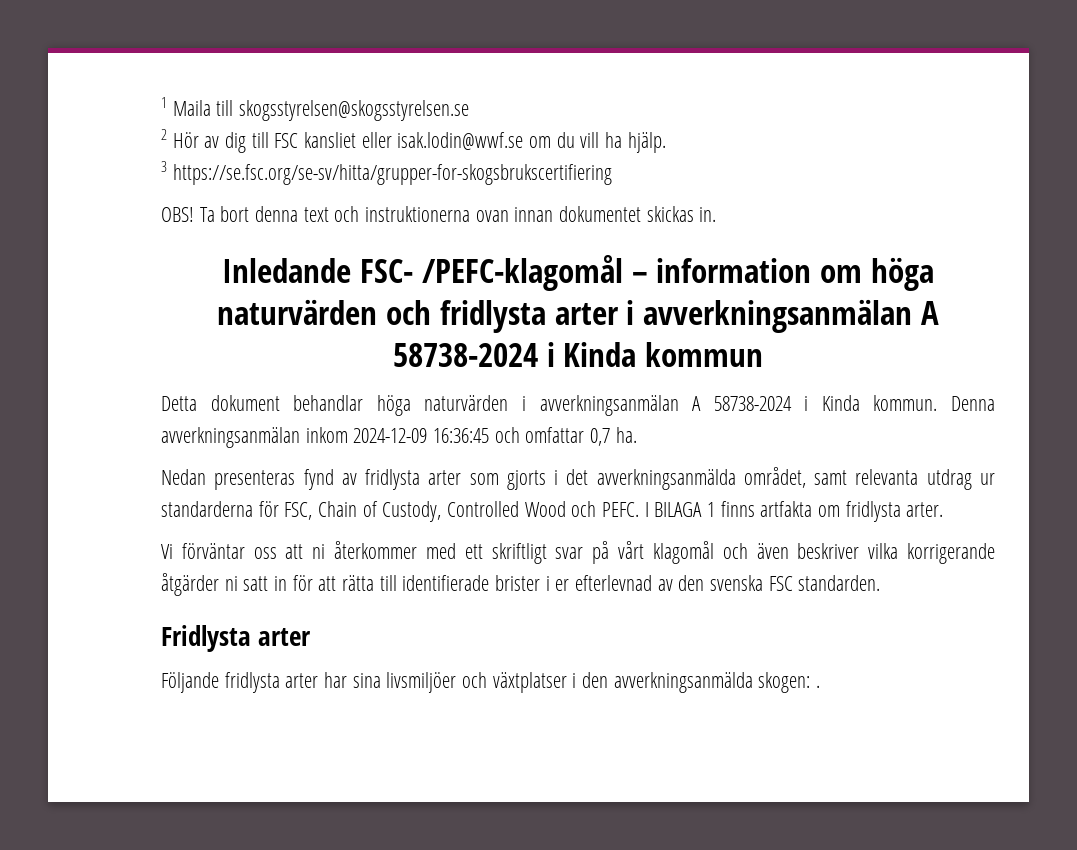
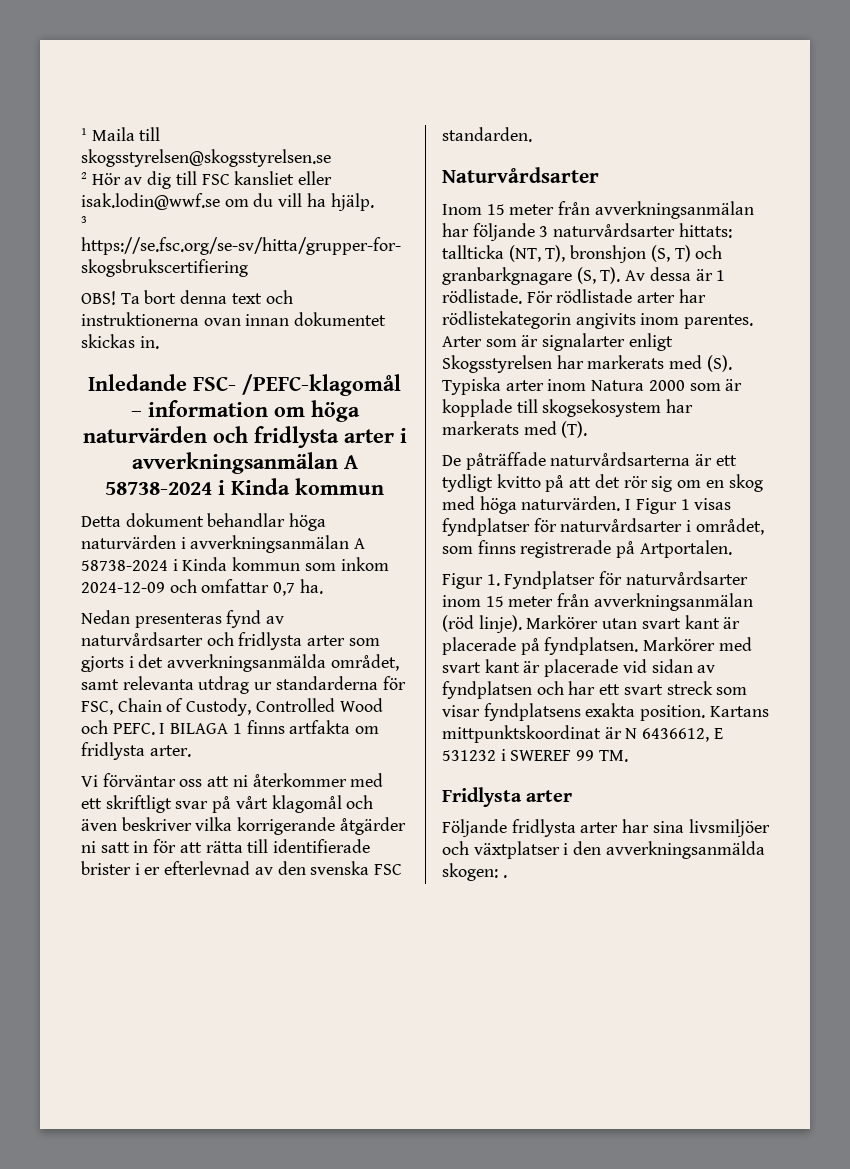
- Detta dokument behandlar höga naturvärden i avverkningsanmälan A 58738-2024 i Kinda kommun. Denna avverkningsanmälan inkom 2024-12-09 16:36:45 och omfattar 0,7 ha.
+ Detta dokument behandlar höga naturvärden i avverkningsanmälan A 58738-2024 i Kinda kommun som inkom 2024-12-09 och omfattar 0,7 ha.
- Nedan presenteras fynd av fridlysta arter som gjorts i det avverkningsanmälda området, samt relevanta utdrag ur standarderna för FSC, Chain of Custody, Controlled Wood och PEFC.
+ Nedan presenteras fynd av naturvårdsarter och fridlysta arter som gjorts i det avverkningsanmälda området, samt relevanta utdrag ur standarderna för FSC, Chain of Custody, Controlled Wood och PEFC.
+ Naturvårdsarter
+ Inom 15 meter från avverkningsanmälan har följande 3 naturvårdsarter hittats: tallticka (NT, T), bronshjon (S, T) och granbarkgnagare (S, T). Av dessa är 1 rödlistade. För rödlistade arter har rödlistekategorin angivits inom parentes. Arter som är signalarter enligt Skogsstyrelsen har markerats med (S). Typiska arter inom Natura 2000 som är kopplade till skogsekosystem har markerats med (T).
+ De påträffade naturvårdsarterna är ett tydligt kvitto på att det rör sig om en skog med höga naturvärden. I Figur 1 visas fyndplatser för naturvårdsarter i området, som finns registrerade på Artportalen.
+ Figur 1. Fyndplatser för naturvårdsarter inom 15 meter från avverkningsanmälan (röd linje). Markörer utan svart kant är placerade på fyndplatsen. Markörer med svart kant är placerade vid sidan av fyndplatsen och har ett svart streck som visar fyndplatsens exakta position. Kartans mittpunktskoordinat är N 6436612, E 531232 i SWEREF 99 TM.

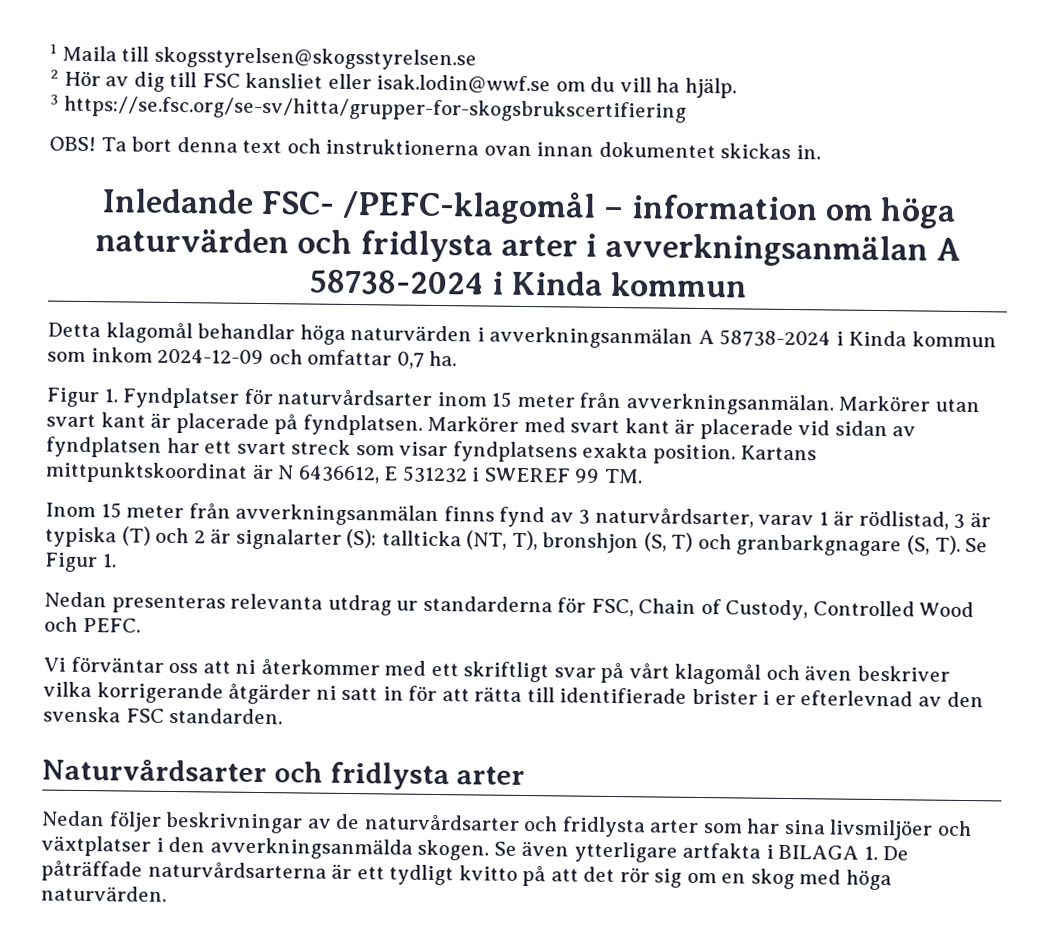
- Detta dokument behandlar höga naturvärden i avverkningsanmälan A 58738-2024 i Kinda kommun som inkom 2024-12-09 och omfattar 0,7 ha.
+ Detta klagomål behandlar höga naturvärden i avverkningsanmälan A 58738-2024 i Kinda kommun som inkom 2024-12-09 och omfattar 0,7 ha.
- Nedan presenteras fynd av naturvårdsarter och fridlysta arter som gjorts i det avverkningsanmälda området, samt relevanta utdrag ur standarderna för FSC, Chain of Custody, Controlled Wood och PEFC. I BILAGA 1 finns artfakta om fridlysta arter.
+ Figur 1. Fyndplatser för naturvårdsarter inom 15 meter från avverkningsanmälan. Markörer utan svart kant är placerade på fyndplatsen. Markörer med svart kant är placerade vid sidan av fyndplatsen har ett svart streck som visar fyndplatsens exakta position. Kartans mittpunktskoordinat är N 6436612, E 531232 i SWEREF 99 TM.
+ Inom 15 meter från avverkningsanmälan finns fynd av 3 naturvårdsarter, varav 1 är rödlistad, 3 är typiska (T) och 2 är signalarter (S): tallticka (NT, T), bronshjon (S, T) och granbarkgnagare (S, T). Se Figur 1.
+ Nedan presenteras relevanta utdrag ur standarderna för FSC, Chain of Custody, Controlled Wood och PEFC.
- Naturvårdsarter
- Inom 15 meter från avverkningsanmälan har följande 3 naturvårdsarter hittats: tallticka (NT, T), bronshjon (S, T) och granbarkgnagare (S, T). Av dessa är 1 rödlistade. För rödlistade arter har rödlistekategorin angivits inom parentes. Arter som är signalarter enligt Skogsstyrelsen har markerats med (S). Typiska arter inom Natura 2000 som är kopplade till skogsekosystem har markerats med (T).
- De påträffade naturvårdsarterna är ett tydligt kvitto på att det rör sig om en skog med höga naturvärden. I Figur 1 visas fyndplatser för naturvårdsarter i området, som finns registrerade på Artportalen.
- Figur 1. Fyndplatser för naturvårdsarter inom 15 meter från avverkningsanmälan (röd linje). Markörer utan svart kant är placerade på fyndplatsen. Markörer med svart kant är placerade vid sidan av fyndplatsen och har ett svart streck som visar fyndplatsens exakta position. Kartans mittpunktskoordinat är N 6436612, E 531232 i SWEREF 99 TM.
- Fridlysta arter
- Följande fridlysta arter har sina livsmiljöer och växtplatser i den avverkningsanmälda skogen: .
+ Naturvårdsarter och fridlysta arter
+ Nedan följer beskrivningar av de naturvårdsarter och fridlysta arter som har sina livsmiljöer och växtplatser i den avverkningsanmälda skogen. Se även ytterligare artfakta i BILAGA 1. De påträffade naturvårdsarterna är ett tydligt kvitto på att det rör sig om en skog med höga naturvärden.

